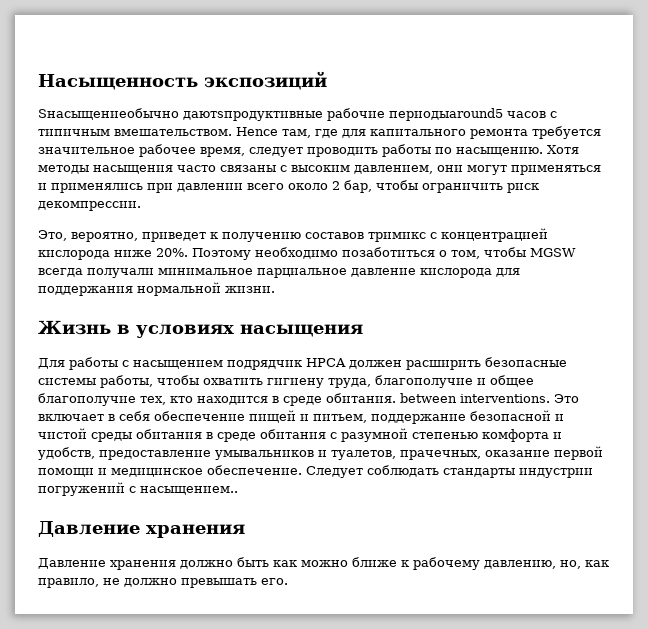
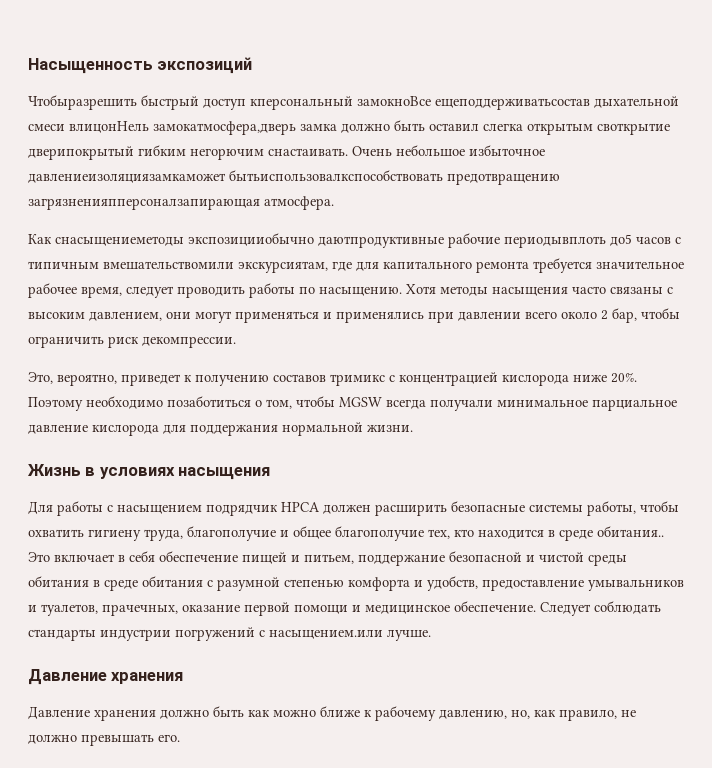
- Sнасыщениеобычно даютsпродуктивные рабочие периодыaround5 часов с типичным вмешательством. Hence там, где для капитального ремонта требуется значительное рабочее время, следует проводить работы по насыщению.
+ Чтобыразрешить быстрый доступ кперсональный замокноВсе ещеподдерживатьсостав дыхательной смеси влицонНель замокатмосфера,дверь замка должно быть оставил слегка открытым своткрытие дверипокрытый гибким негорючим cнастаивать. Очень небольшое избыточное давлениеизоляциязамкаможет бытьиспользовалкспособствовать предотвращению загрязненияпперсоналзапирающая атмосфера.
+ Как снасыщениеметоды экспозицииобычно даютпродуктивные рабочие периодывплоть до5 часов с типичным вмешательствомили экскурсиятам, где для капитального ремонта требуется значительное рабочее время, следует проводить работы по насыщению.
- Для работы с насыщением подрядчик HPCA должен расширить безопасные системы работы, чтобы охватить гигиену труда, благополучие и общее благополучие тех, кто находится в среде обитания. between interventions.
+ Для работы с насыщением подрядчик HPCA должен расширить безопасные системы работы, чтобы охватить гигиену труда, благополучие и общее благополучие тех, кто находится в среде обитания..
- Следует соблюдать стандарты индустрии погружений с насыщением..
+ Следует соблюдать стандарты индустрии погружений с насыщением.или лучше.

